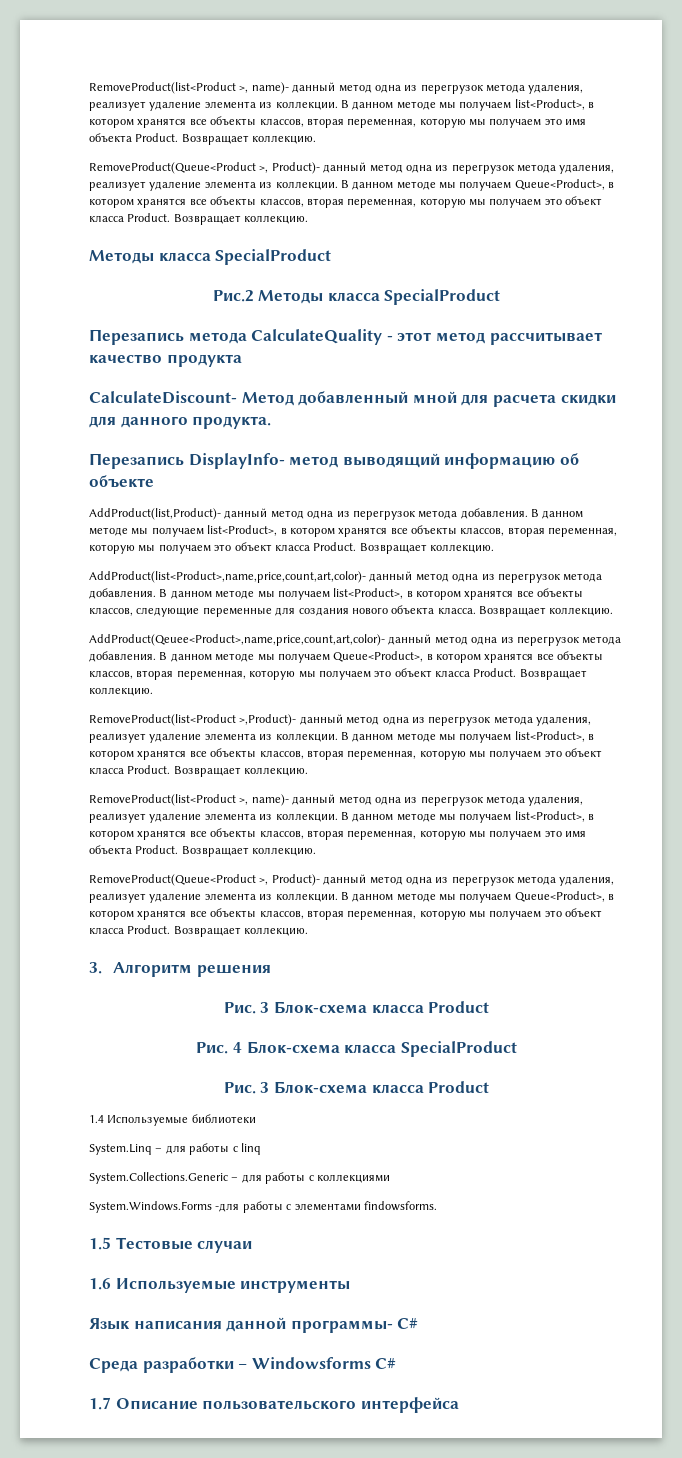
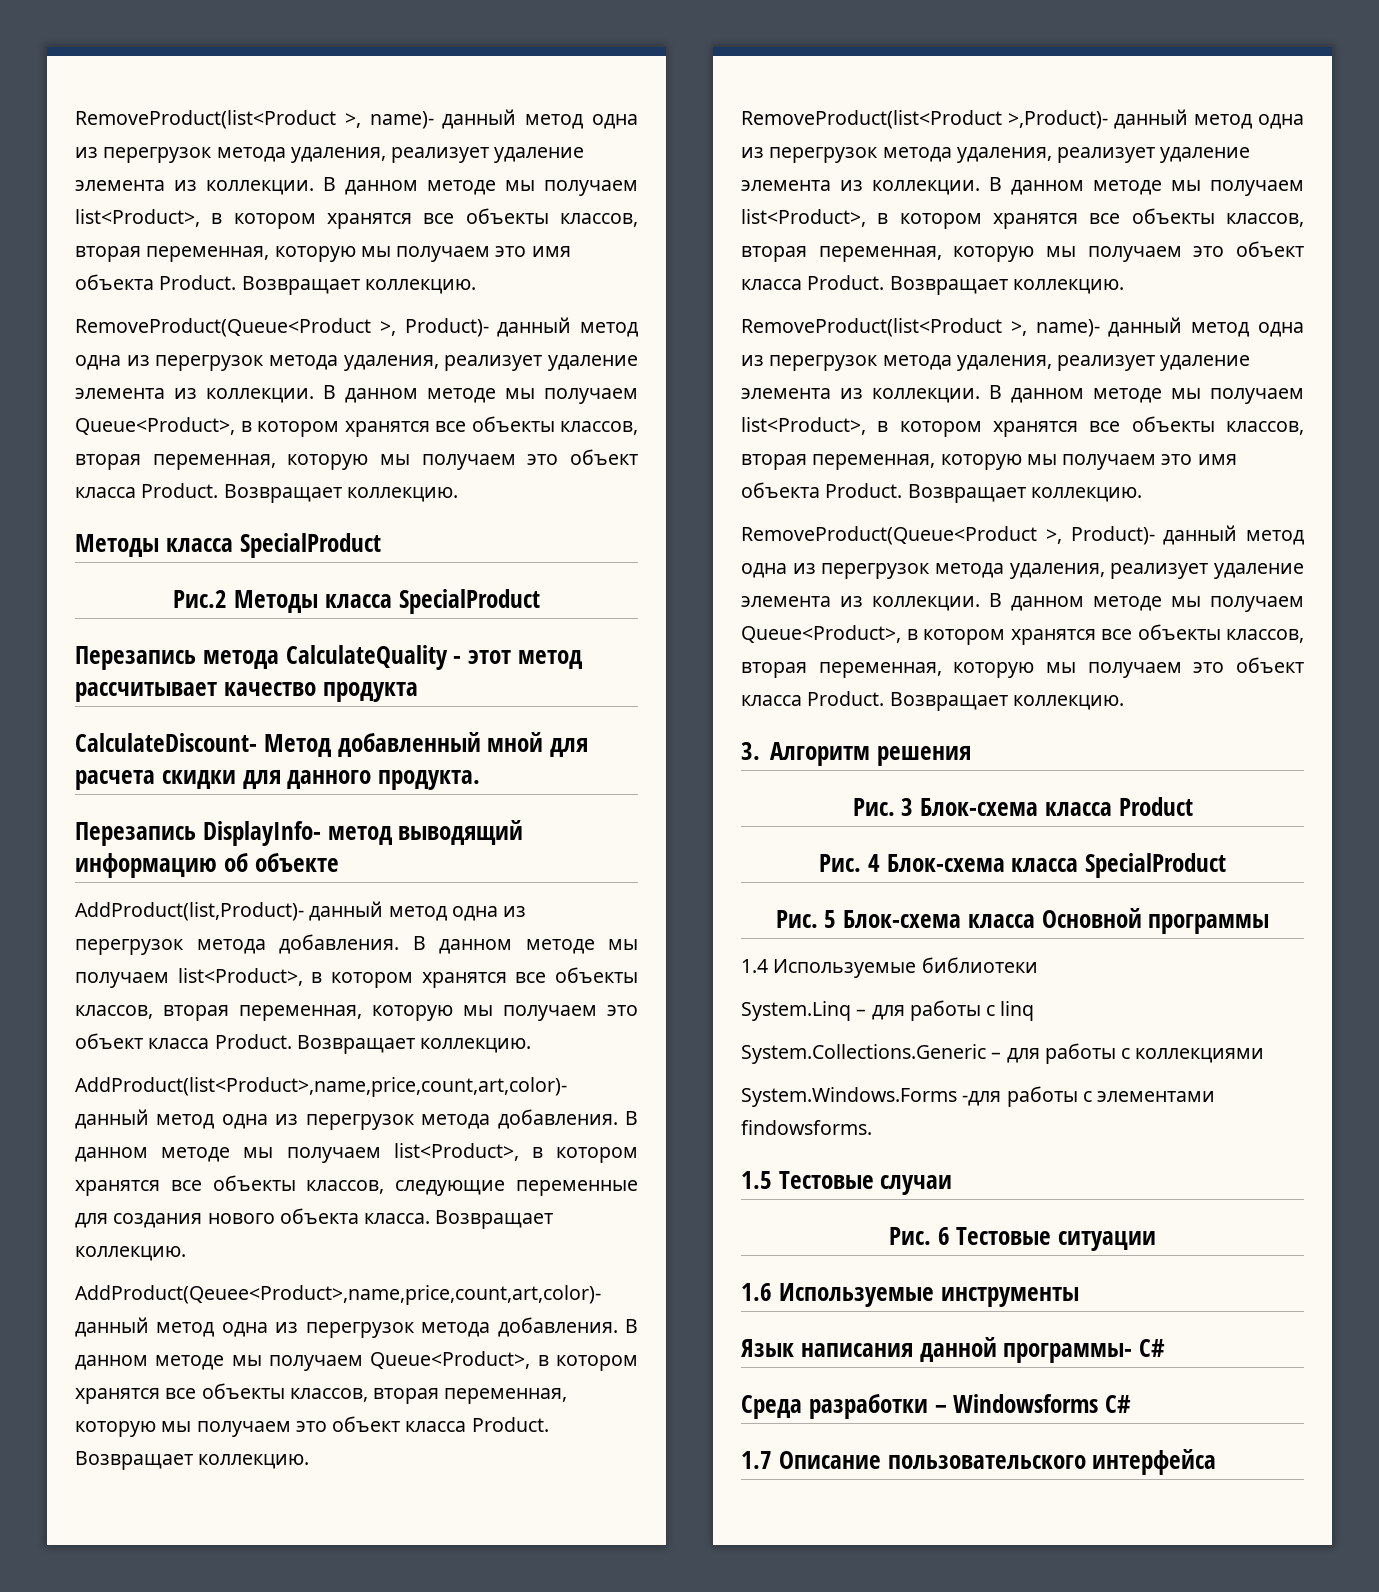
  Рис. 4 Блок-схема класса SpecialProduct
- Рис. 3 Блок-схема класса Product
+ Рис. 5 Блок-схема класса Основной программы
+ Рис. 6 Тестовые ситуации

